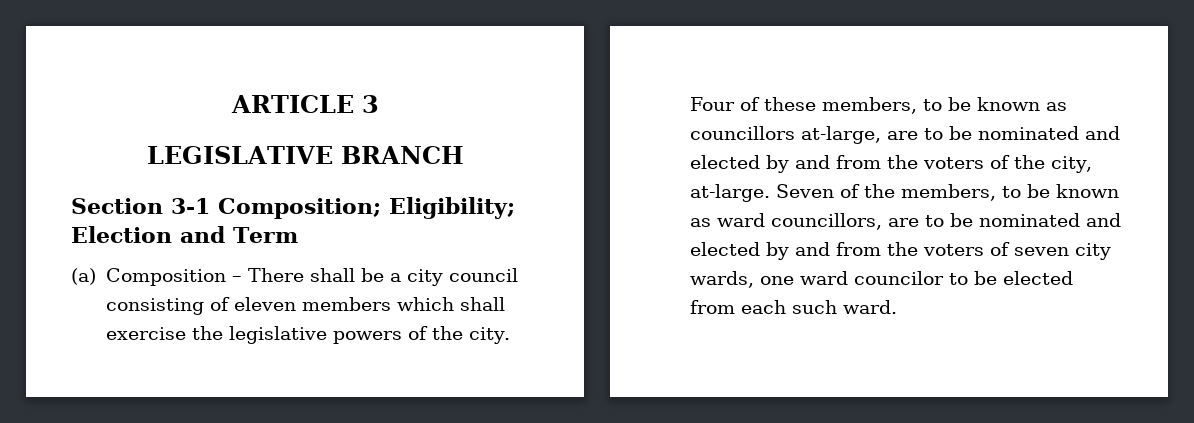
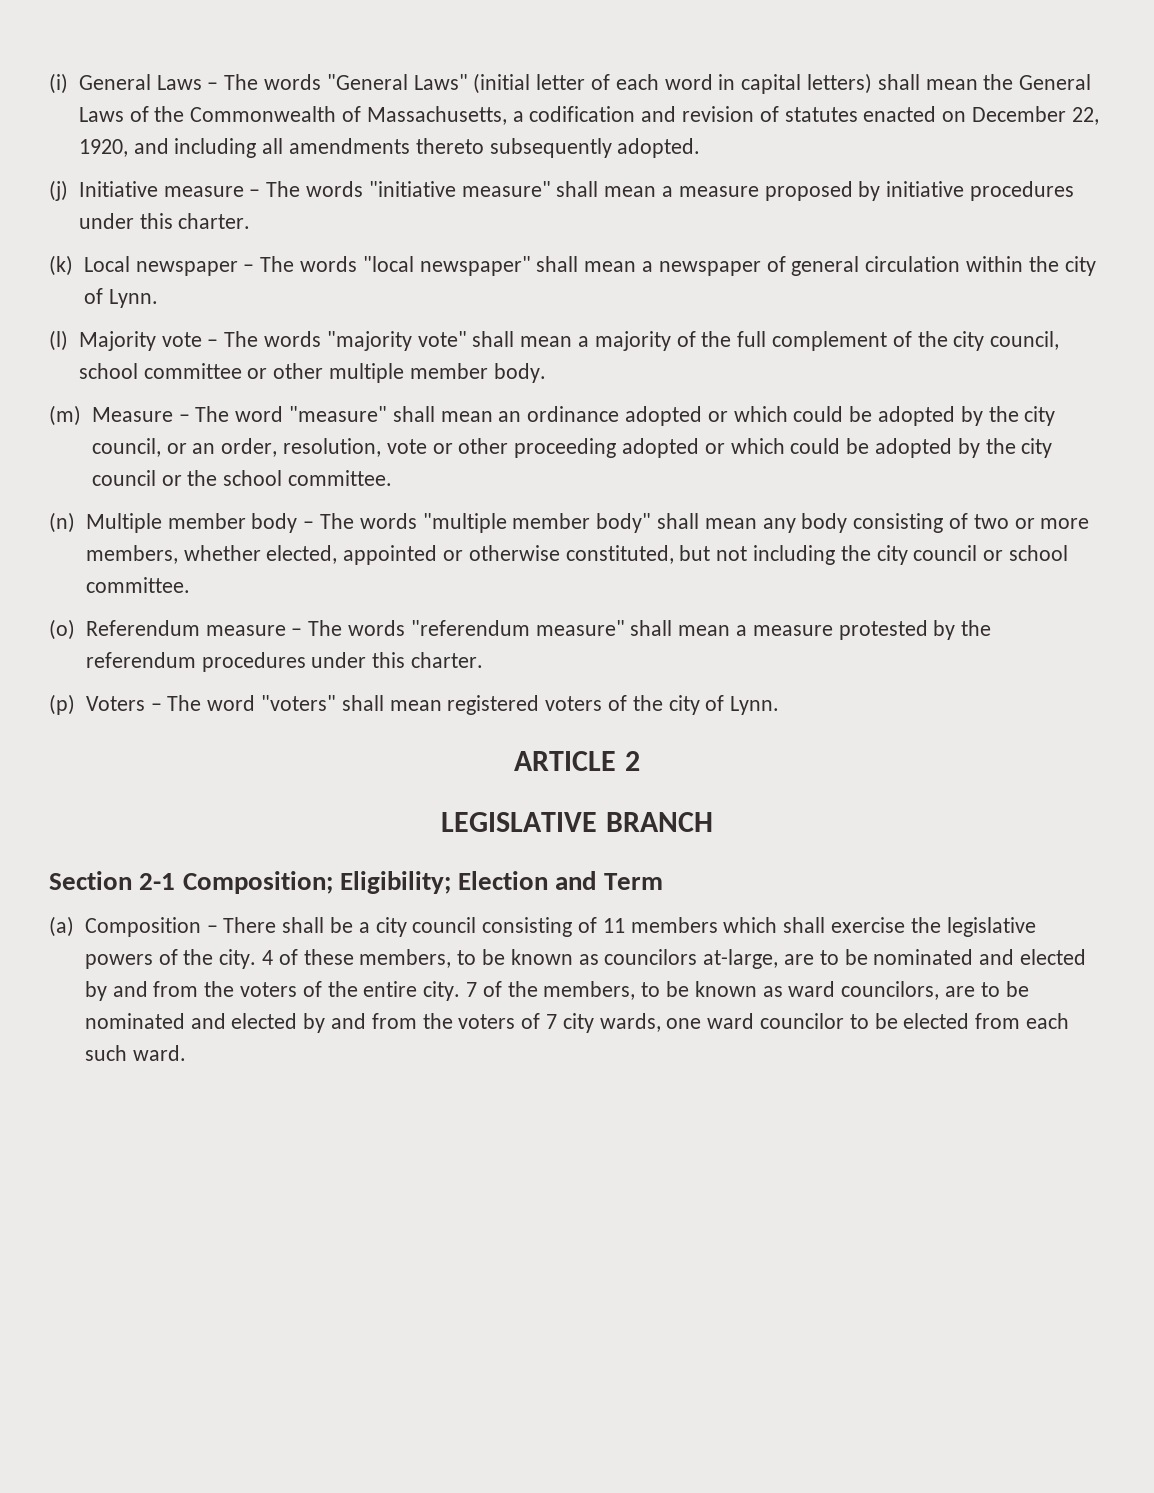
- ARTICLE 3
+ (i) General Laws – The words "General Laws" (initial letter of each word in capital letters) shall mean the General Laws of the Commonwealth of Massachusetts, a codification and revision of statutes enacted on December 22, 1920, and including all amendments thereto subsequently adopted.
+ (j) Initiative measure – The words "initiative measure" shall mean a measure proposed by initiative procedures under this charter.
+ (k) Local newspaper – The words "local newspaper" shall mean a newspaper of general circulation within the city of Lynn.
+ (l) Majority vote – The words "majority vote" shall mean a majority of the full complement of the city council, school committee or other multiple member body.
+ (m) Measure – The word "measure" shall mean an ordinance adopted or which could be adopted by the city council, or an order, resolution, vote or other proceeding adopted or which could be adopted by the city council or the school committee.
+ (n) Multiple member body – The words "multiple member body" shall mean any body consisting of two or more members, whether elected, appointed or otherwise constituted, but not including the city council or school committee.
+ (o) Referendum measure – The words "referendum measure" shall mean a measure protested by the referendum procedures under this charter.
+ (p) Voters – The word "voters" shall mean registered voters of the city of Lynn.
+ ARTICLE 2
- Section 3-1 Composition; Eligibility; Election and Term
+ Section 2-1 Composition; Eligibility; Election and Term
- (a) Composition – There shall be a city council consisting of eleven members which shall exercise the legislative powers of the city.
+ (a) Composition – There shall be a city council consisting of 11 members which shall exercise the legislative powers of the city.
- Four of these members, to be known as councillors at-large, are to be nominated and elected by and from the voters of the city, at-large. Seven of the members, to be known as ward councillors, are to be nominated and elected by and from the voters of seven city wards, one ward councilor to be elected from each such ward.
+ 4 of these members, to be known as councilors at-large, are to be nominated and elected by and from the voters of the entire city. 7 of the members, to be known as ward councilors, are to be nominated and elected by and from the voters of 7 city wards, one ward councilor to be elected from each such ward.

